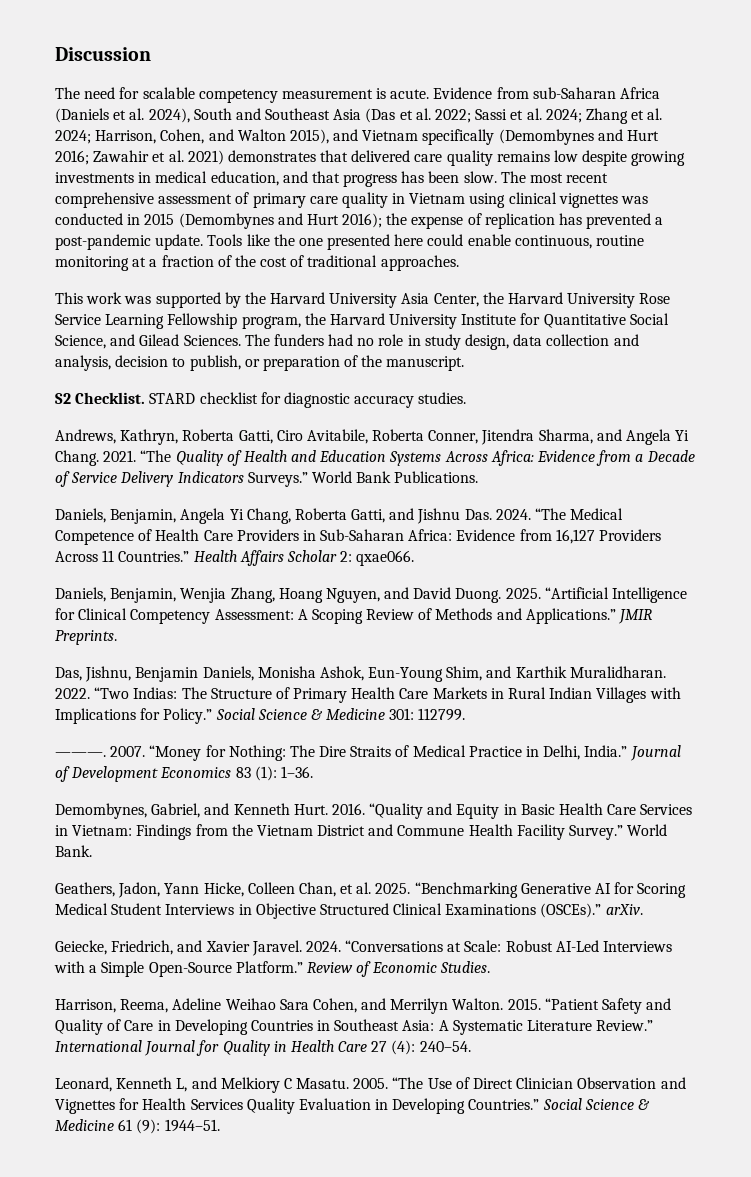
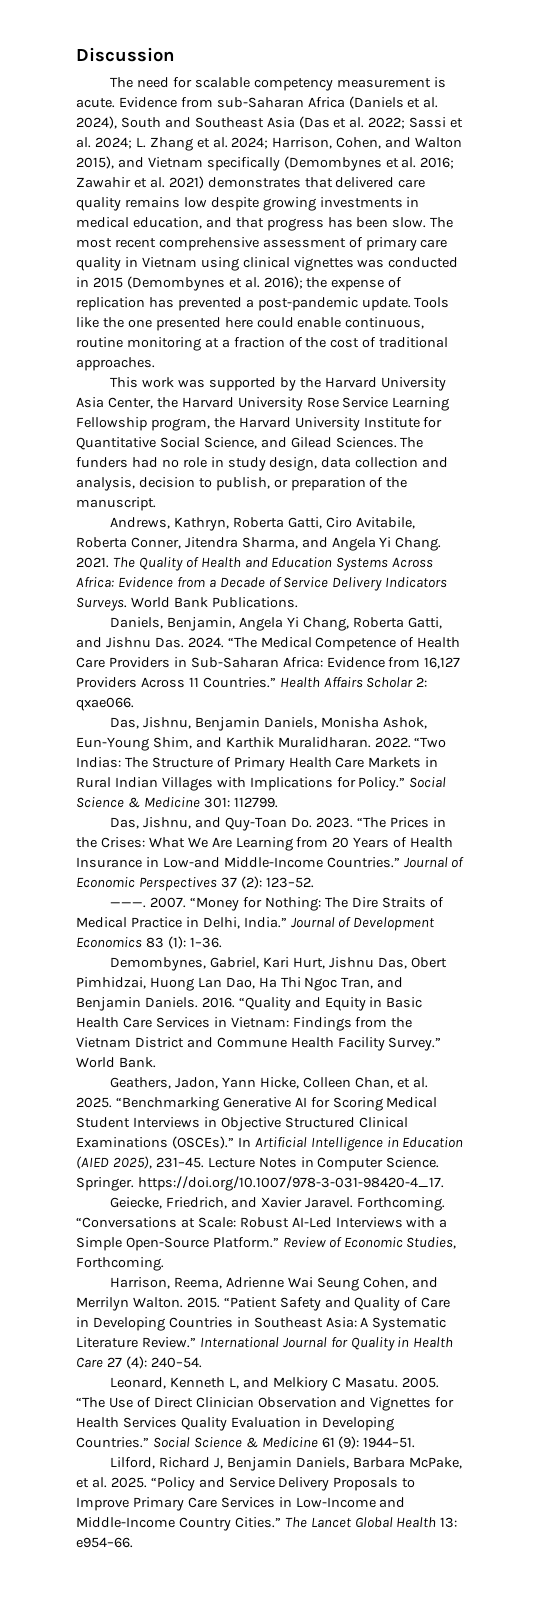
- Evidence from sub-Saharan Africa (Daniels et al. 2024), South and Southeast Asia (Das et al. 2022; Sassi et al. 2024; Zhang et al. 2024; Harrison, Cohen, and Walton 2015), and Vietnam specifically (Demombynes and Hurt 2016; Zawahir et al. 2021) demonstrates that delivered care quality remains low despite growing investments in medical education, and that progress has been slow.
+ Evidence from sub-Saharan Africa (Daniels et al. 2024), South and Southeast Asia (Das et al. 2022; Sassi et al. 2024; L. Zhang et al. 2024; Harrison, Cohen, and Walton 2015), and Vietnam specifically (Demombynes et al. 2016; Zawahir et al. 2021) demonstrates that delivered care quality remains low despite growing investments in medical education, and that progress has been slow.
- The most recent comprehensive assessment of primary care quality in Vietnam using clinical vignettes was conducted in 2015 (Demombynes and Hurt 2016); the expense of replication has prevented a post-pandemic update.
+ The most recent comprehensive assessment of primary care quality in Vietnam using clinical vignettes was conducted in 2015 (Demombynes et al. 2016); the expense of replication has prevented a post-pandemic update.
- S2 Checklist. STARD checklist for diagnostic accuracy studies.
- “The Quality of Health and Education Systems Across Africa: Evidence from a Decade of Service Delivery Indicators Surveys.”
+ The Quality of Health and Education Systems Across Africa: Evidence from a Decade of Service Delivery Indicators Surveys.
- Daniels, Benjamin, Wenjia Zhang, Hoang Nguyen, and David Duong. 2025. “Artificial Intelligence for Clinical Competency Assessment: A Scoping Review of Methods and Applications.” JMIR Preprints.
+ Das, Jishnu, and Quy-Toan Do. 2023. “The Prices in the Crises: What We Are Learning from 20 Years of Health Insurance in Low-and Middle-Income Countries.” Journal of Economic Perspectives 37 (2): 123–52.
- Demombynes, Gabriel, and Kenneth Hurt.
+ Demombynes, Gabriel, Kari Hurt, Jishnu Das, Obert Pimhidzai, Huong Lan Dao, Ha Thi Ngoc Tran, and Benjamin Daniels.
- “Benchmarking Generative AI for Scoring Medical Student Interviews in Objective Structured Clinical Examinations (OSCEs).” arXiv.
+ “Benchmarking Generative AI for Scoring Medical Student Interviews in Objective Structured Clinical Examinations (OSCEs).” In Artificial Intelligence in Education (AIED 2025), 231–45. Lecture Notes in Computer Science. Springer. https://doi.org/10.1007/978-3-031-98420-4_17.
- Geiecke, Friedrich, and Xavier Jaravel. 2024.
+ Geiecke, Friedrich, and Xavier Jaravel. Forthcoming.
- Review of Economic Studies.
+ Review of Economic Studies, Forthcoming.
- Harrison, Reema, Adeline Weihao Sara Cohen, and Merrilyn Walton.
+ Harrison, Reema, Adrienne Wai Seung Cohen, and Merrilyn Walton.
+ Lilford, Richard J, Benjamin Daniels, Barbara McPake, et al. 2025. “Policy and Service Delivery Proposals to Improve Primary Care Services in Low-Income and Middle-Income Country Cities.” The Lancet Global Health 13: e954–66.

